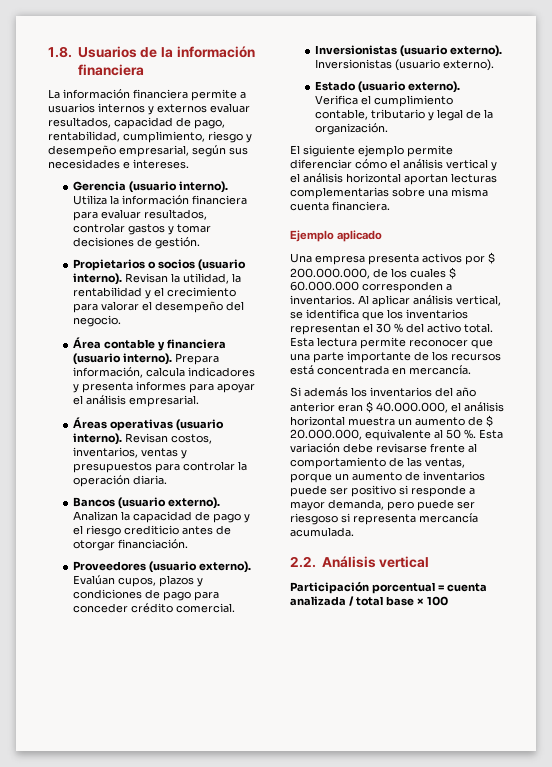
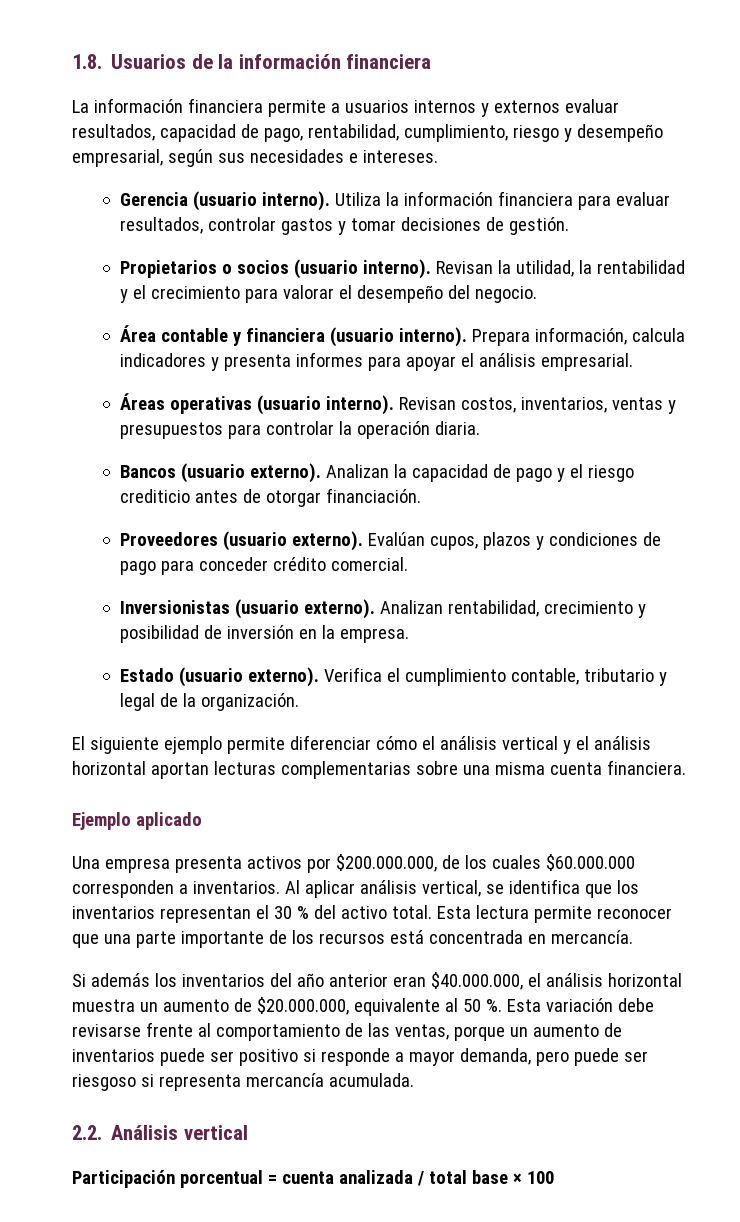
- Inversionistas (usuario externo). Inversionistas (usuario externo).
+ Inversionistas (usuario externo). Analizan rentabilidad, crecimiento y posibilidad de inversión en la empresa.
- Una empresa presenta activos por $ 200.000.000, de los cuales $ 60.000.000 corresponden a inventarios.
+ Una empresa presenta activos por $200.000.000, de los cuales $60.000.000 corresponden a inventarios.
- Si además los inventarios del año anterior eran $ 40.000.000, el análisis horizontal muestra un aumento de $ 20.000.000, equivalente al 50 %.
+ Si además los inventarios del año anterior eran $40.000.000, el análisis horizontal muestra un aumento de $20.000.000, equivalente al 50 %.

